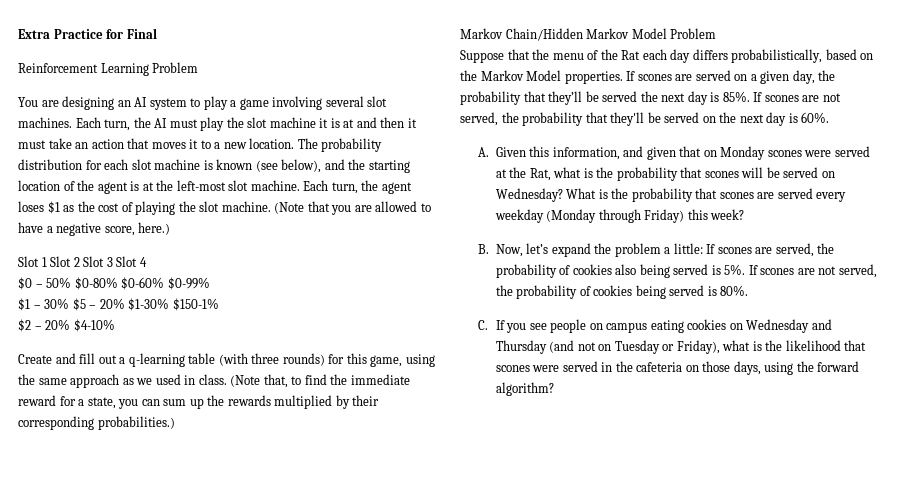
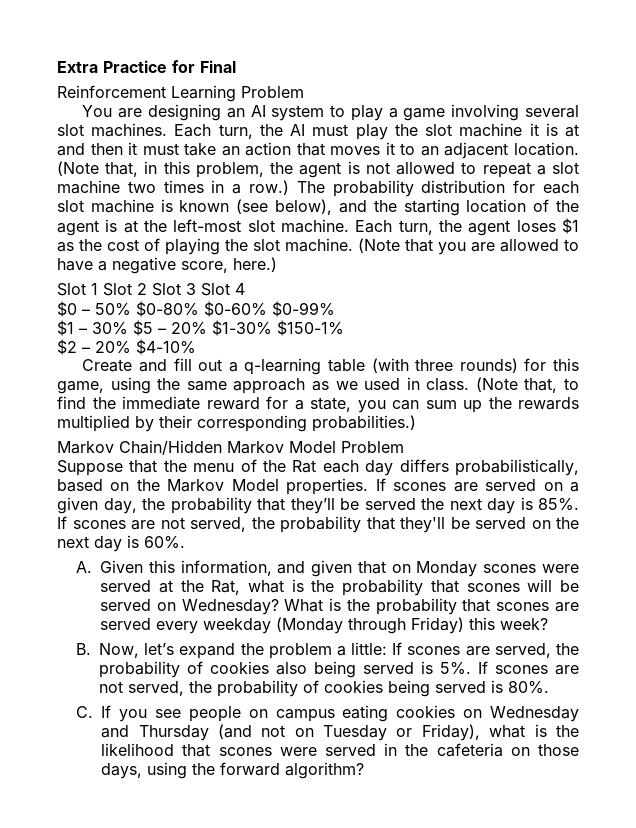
- Each turn, the AI must play the slot machine it is at and then it must take an action that moves it to a new location.
+ Each turn, the AI must play the slot machine it is at and then it must take an action that moves it to an adjacent location. (Note that, in this problem, the agent is not allowed to repeat a slot machine two times in a row.)

